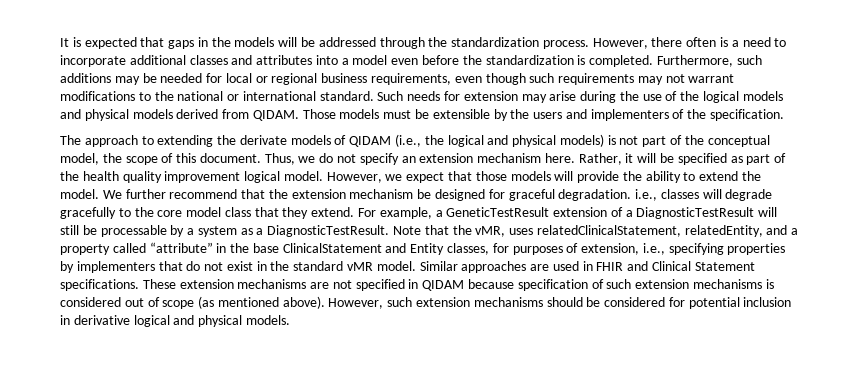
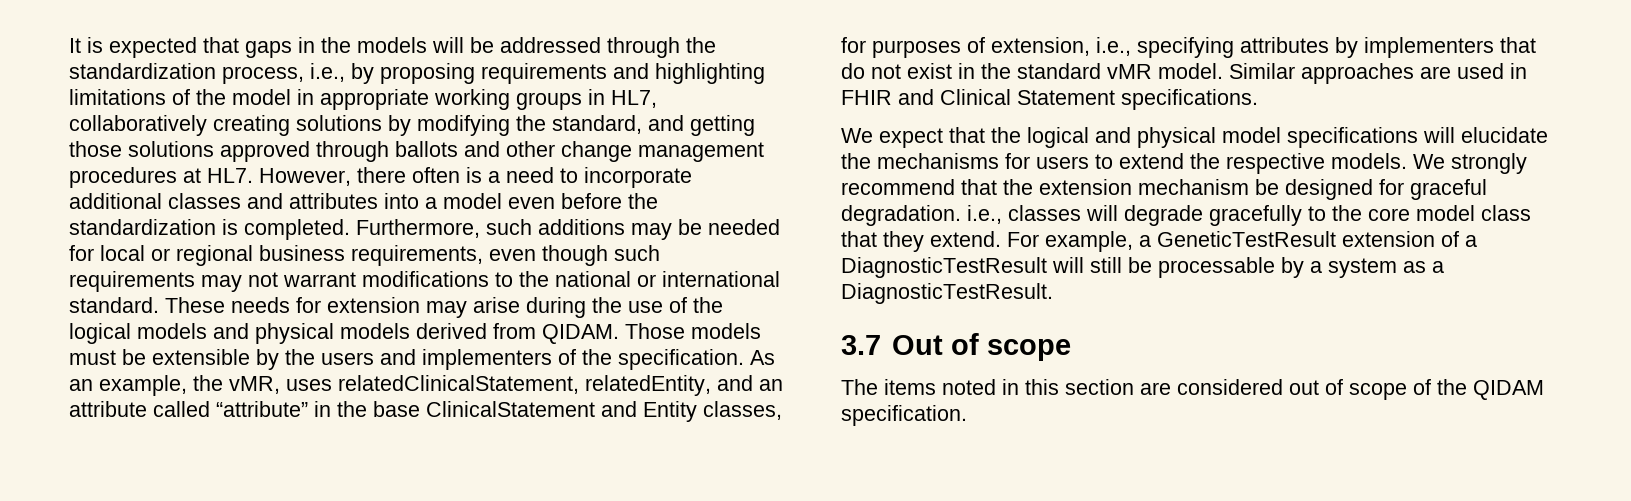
- It is expected that gaps in the models will be addressed through the standardization process. However, there often is a need to incorporate additional classes and attributes into a model even before the standardization is completed.
+ It is expected that gaps in the models will be addressed through the standardization process, i.e., by proposing requirements and highlighting limitations of the model in appropriate working groups in HL7, collaboratively creating solutions by modifying the standard, and getting those solutions approved through ballots and other change management procedures at HL7. However, there often is a need to incorporate additional classes and attributes into a model even before the standardization is completed.
- Such needs for extension may arise during the use of the logical models and physical models derived from QIDAM.
+ These needs for extension may arise during the use of the logical models and physical models derived from QIDAM.
- Those models must be extensible by the users and implementers of the specification.
- The approach to extending the derivate models of QIDAM (i.e., the logical and physical models) is not part of the conceptual model, the scope of this document. Thus, we do not specify an extension mechanism here. Rather, it will be specified as part of the health quality improvement logical model. However, we expect that those models will provide the ability to extend the model. We further recommend that the extension mechanism be designed for graceful degradation. i.e., classes will degrade gracefully to the core model class that they extend.
+ Those models must be extensible by the users and implementers of the specification. As an example, the vMR, uses relatedClinicalStatement, relatedEntity, and an attribute called “attribute” in the base ClinicalStatement and Entity classes, for purposes of extension, i.e., specifying attributes by implementers that do not exist in the standard vMR model. Similar approaches are used in FHIR and Clinical Statement specifications.
+ We expect that the logical and physical model specifications will elucidate the mechanisms for users to extend the respective models. We strongly recommend that the extension mechanism be designed for graceful degradation. i.e., classes will degrade gracefully to the core model class that they extend.
- For example, a GeneticTestResult extension of a DiagnosticTestResult will still be processable by a system as a DiagnosticTestResult. Note that the vMR, uses relatedClinicalStatement, relatedEntity, and a property called “attribute” in the base ClinicalStatement and Entity classes, for purposes of extension, i.e., specifying properties by implementers that do not exist in the standard vMR model. Similar approaches are used in FHIR and Clinical Statement specifications. These extension mechanisms are not specified in QIDAM because specification of such extension mechanisms is considered out of scope (as mentioned above). However, such extension mechanisms should be considered for potential inclusion in derivative logical and physical models.
+ For example, a GeneticTestResult extension of a DiagnosticTestResult will still be processable by a system as a DiagnosticTestResult.
+ 3.7 Out of scope
+ The items noted in this section are considered out of scope of the QIDAM specification.

